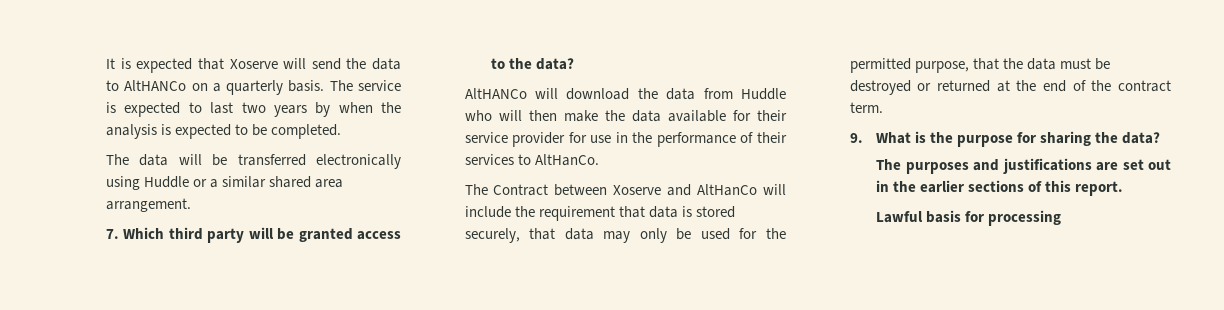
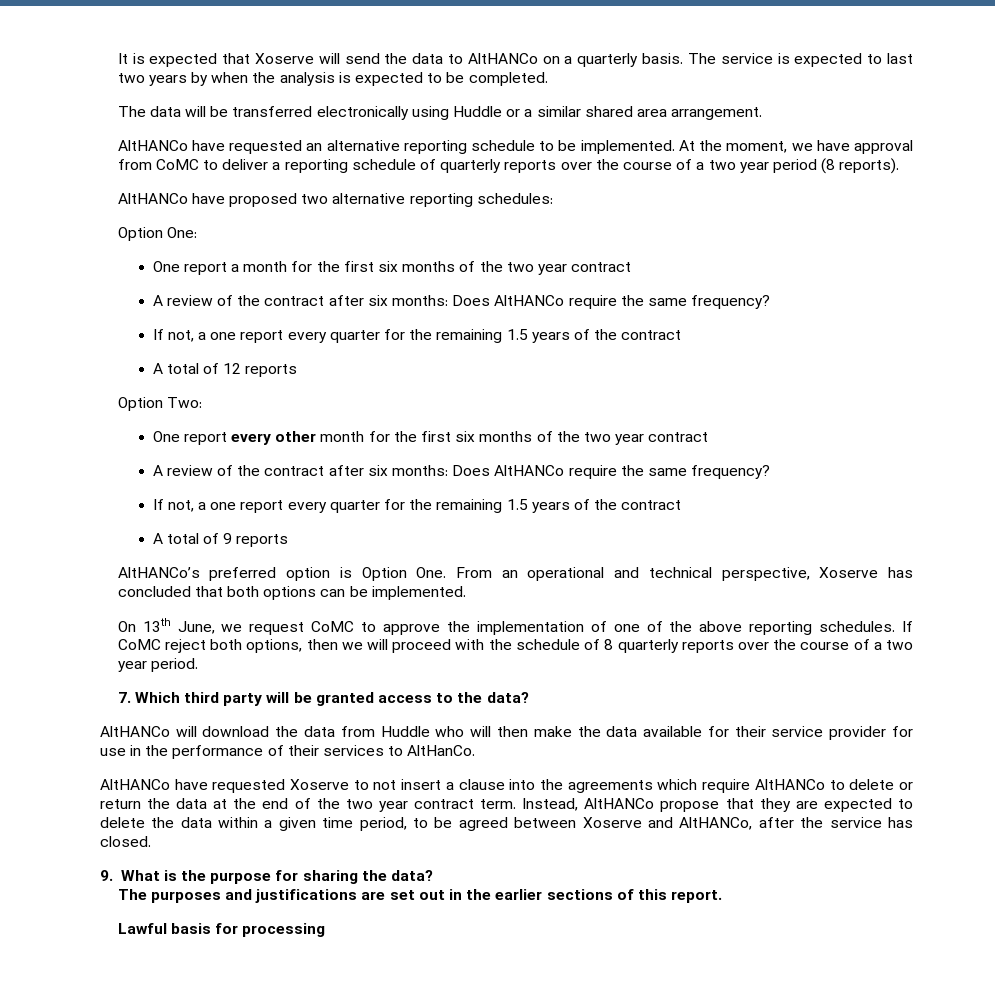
+ AltHANCo have requested an alternative reporting schedule to be implemented. At the moment, we have approval from CoMC to deliver a reporting schedule of quarterly reports over the course of a two year period (8 reports).
+ AltHANCo have proposed two alternative reporting schedules:
+ Option One:
+ One report a month for the first six months of the two year contract
+ A review of the contract after six months: Does AltHANCo require the same frequency?
+ If not, a one report every quarter for the remaining 1.5 years of the contract
+ A total of 12 reports
+ Option Two:
+ One report every other month for the first six months of the two year contract
+ A review of the contract after six months: Does AltHANCo require the same frequency?
+ If not, a one report every quarter for the remaining 1.5 years of the contract
+ A total of 9 reports
+ AltHANCo’s preferred option is Option One. From an operational and technical perspective, Xoserve has concluded that both options can be implemented.
+ On 13th June, we request CoMC to approve the implementation of one of the above reporting schedules. If CoMC reject both options, then we will proceed with the schedule of 8 quarterly reports over the course of a two year period.
- The Contract between Xoserve and AltHanCo will include the requirement that data is stored securely, that data may only be used for the permitted purpose, that the data must be destroyed or returned at the end of the contract term.
+ AltHANCo have requested Xoserve to not insert a clause into the agreements which require AltHANCo to delete or return the data at the end of the two year contract term. Instead, AltHANCo propose that they are expected to delete the data within a given time period, to be agreed between Xoserve and AltHANCo, after the service has closed.

